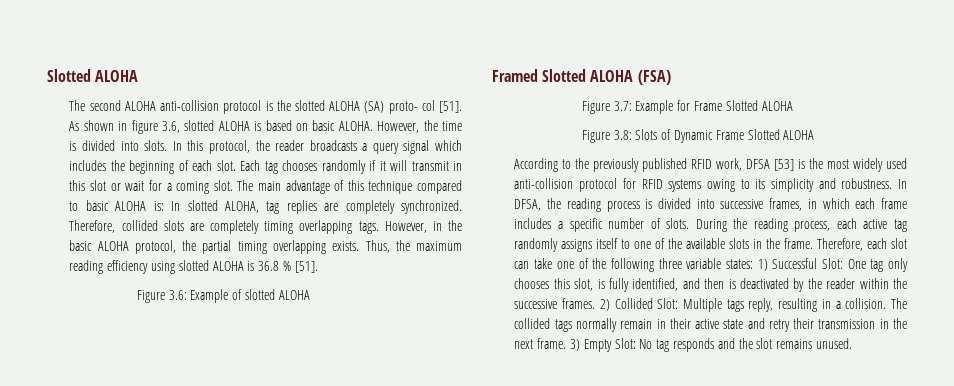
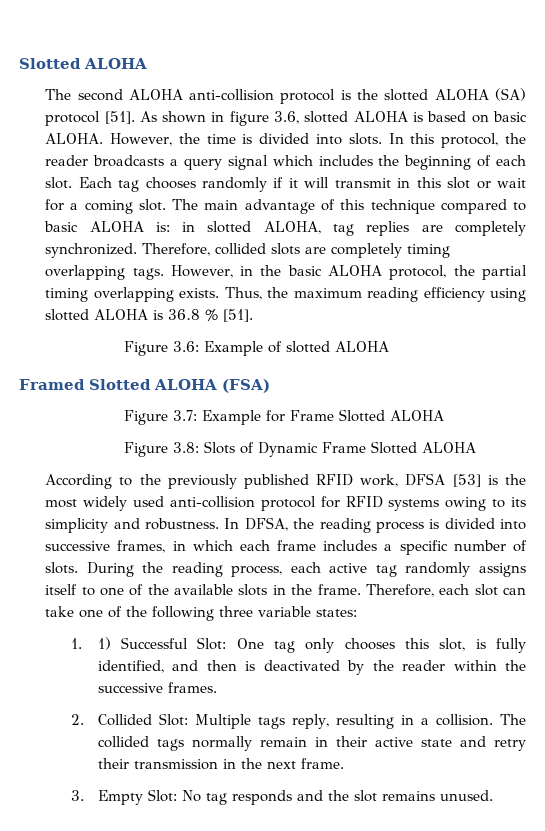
- The second ALOHA anti-collision protocol is the slotted ALOHA (SA) proto- col [51].
+ The second ALOHA anti-collision protocol is the slotted ALOHA (SA) protocol [51].
- The main advantage of this technique compared to basic ALOHA is: In slotted ALOHA, tag replies are completely synchronized.
+ The main advantage of this technique compared to basic ALOHA is: in slotted ALOHA, tag replies are completely synchronized.
- Therefore, each slot can take one of the following three variable states: 1) Successful Slot: One tag only chooses this slot, is fully identified, and then is deactivated by the reader within the successive frames. 2) Collided Slot: Multiple tags reply, resulting in a collision.
+ Therefore, each slot can take one of the following three variable states:
+ 1. 1) Successful Slot: One tag only chooses this slot, is fully identified, and then is deactivated by the reader within the successive frames.
+ 2. Collided Slot: Multiple tags reply, resulting in a collision.
- The collided tags normally remain in their active state and retry their transmission in the next frame. 3) Empty Slot: No tag responds and the slot remains unused.
+ The collided tags normally remain in their active state and retry their transmission in the next frame.
+ 3. Empty Slot: No tag responds and the slot remains unused.

